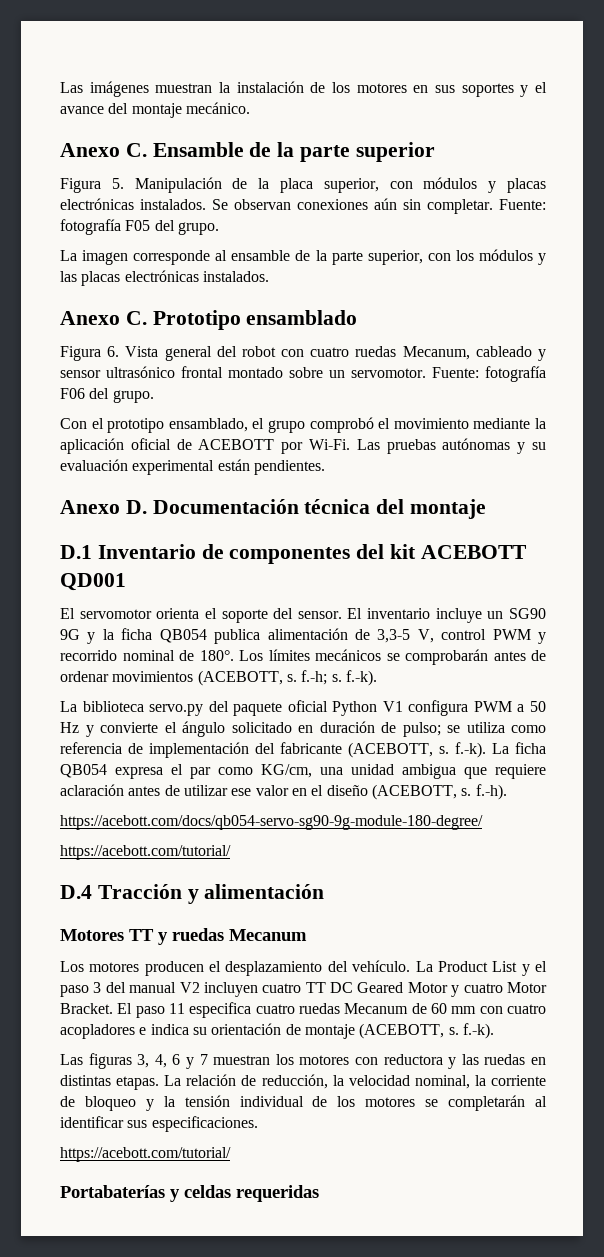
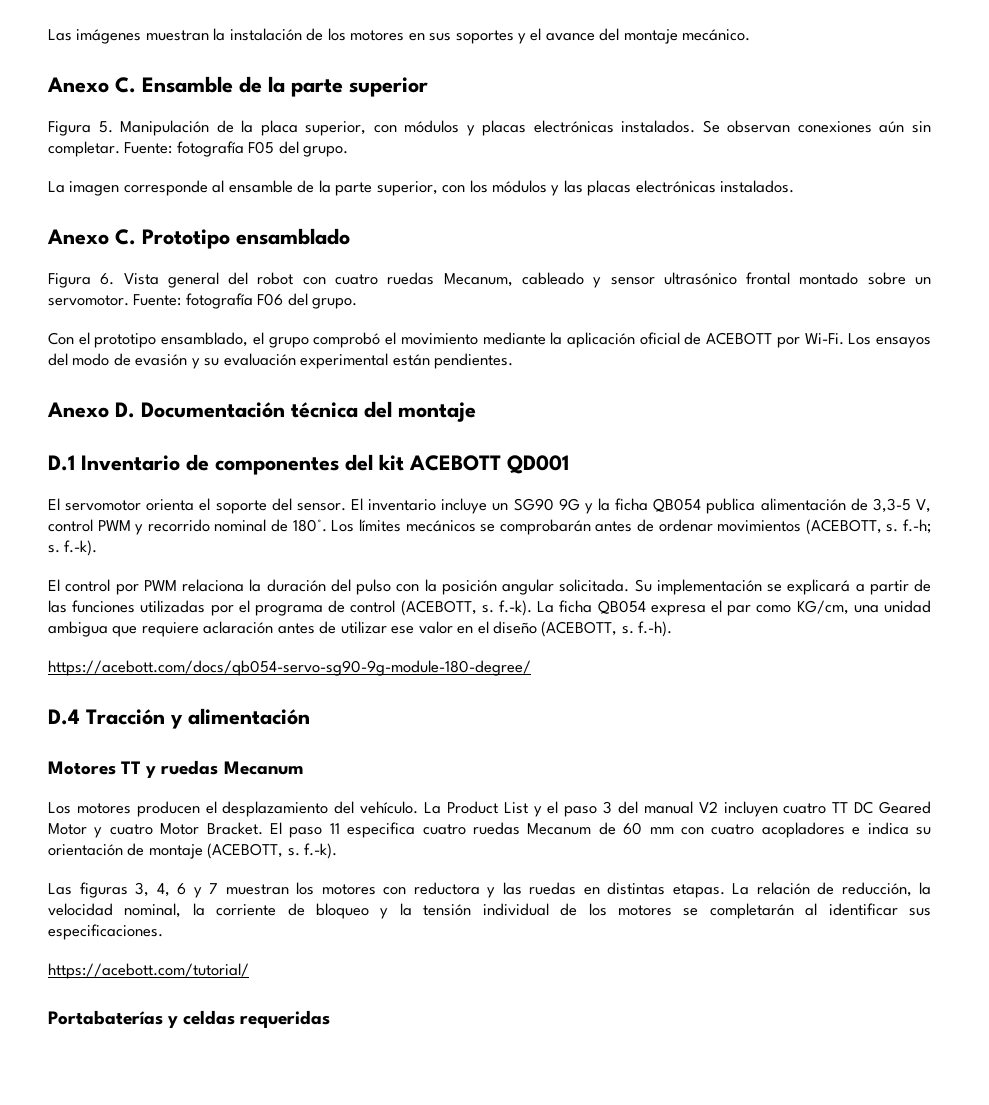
- Las pruebas autónomas y su evaluación experimental están pendientes.
+ Los ensayos del modo de evasión y su evaluación experimental están pendientes.
- La biblioteca servo.py del paquete oficial Python V1 configura PWM a 50 Hz y convierte el ángulo solicitado en duración de pulso; se utiliza como referencia de implementación del fabricante (ACEBOTT, s. f.-k). La ficha QB054 expresa el par como KG/cm, una unidad ambigua que requiere aclaración antes de utilizar ese valor en el diseño (ACEBOTT, s. f.-h).
+ El control por PWM relaciona la duración del pulso con la posición angular solicitada. Su implementación se explicará a partir de las funciones utilizadas por el programa de control (ACEBOTT, s. f.-k). La ficha QB054 expresa el par como KG/cm, una unidad ambigua que requiere aclaración antes de utilizar ese valor en el diseño (ACEBOTT, s. f.-h).
  https://acebott.com/docs/qb054-servo-sg90-9g-module-180-degree/
- https://acebott.com/tutorial/

